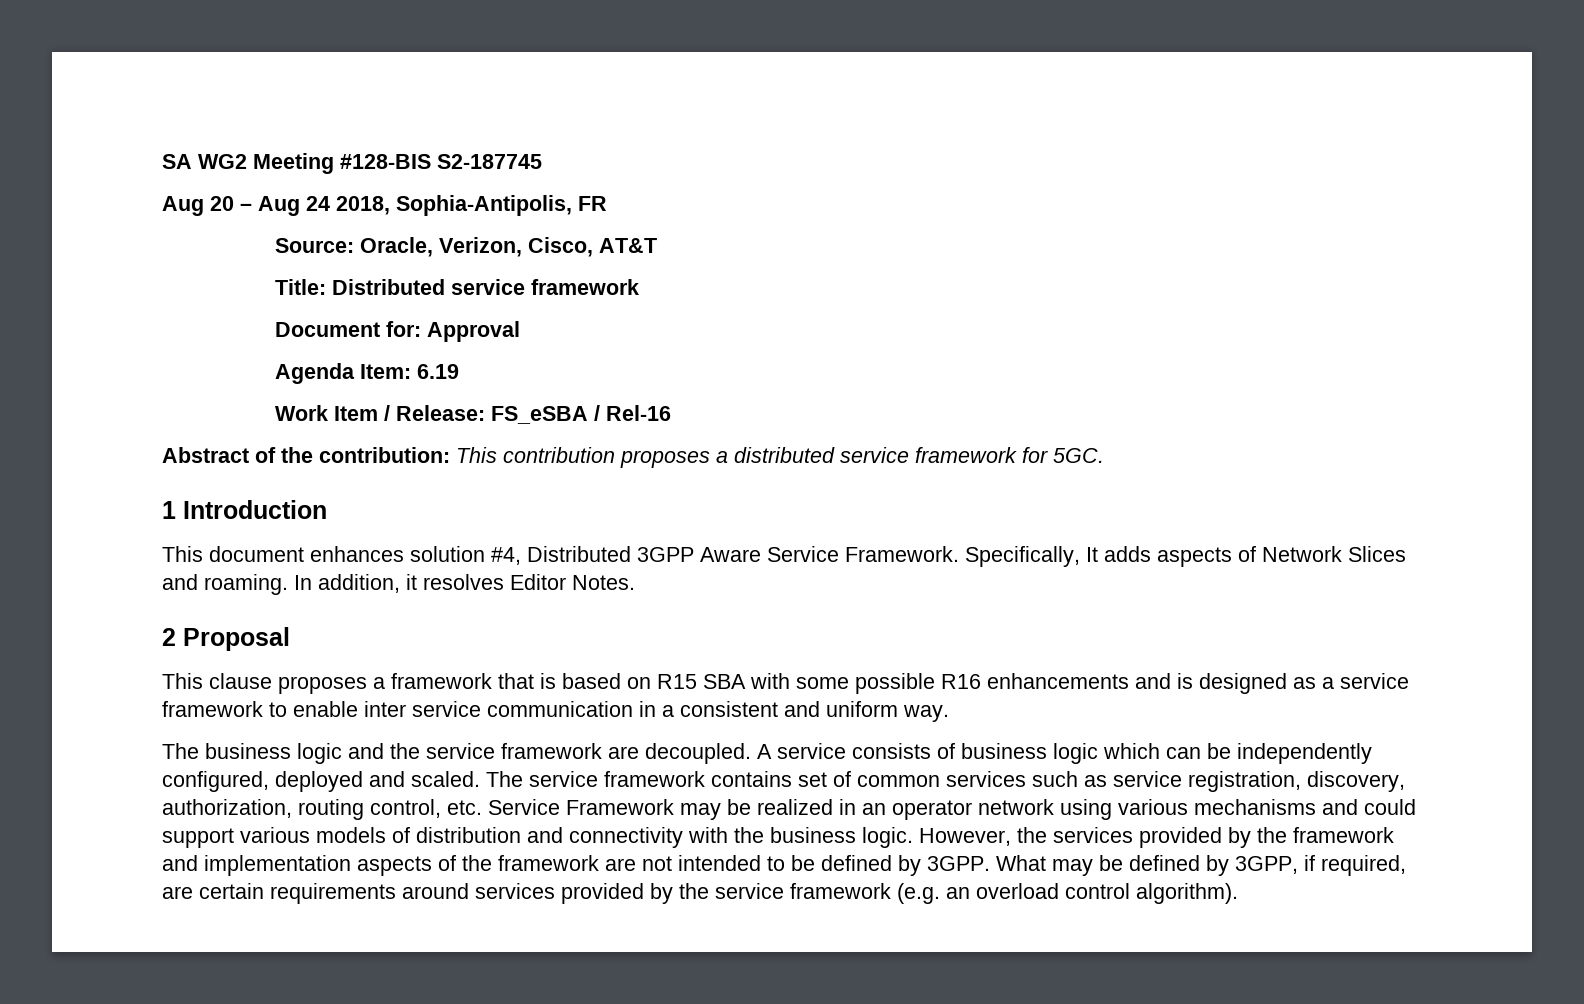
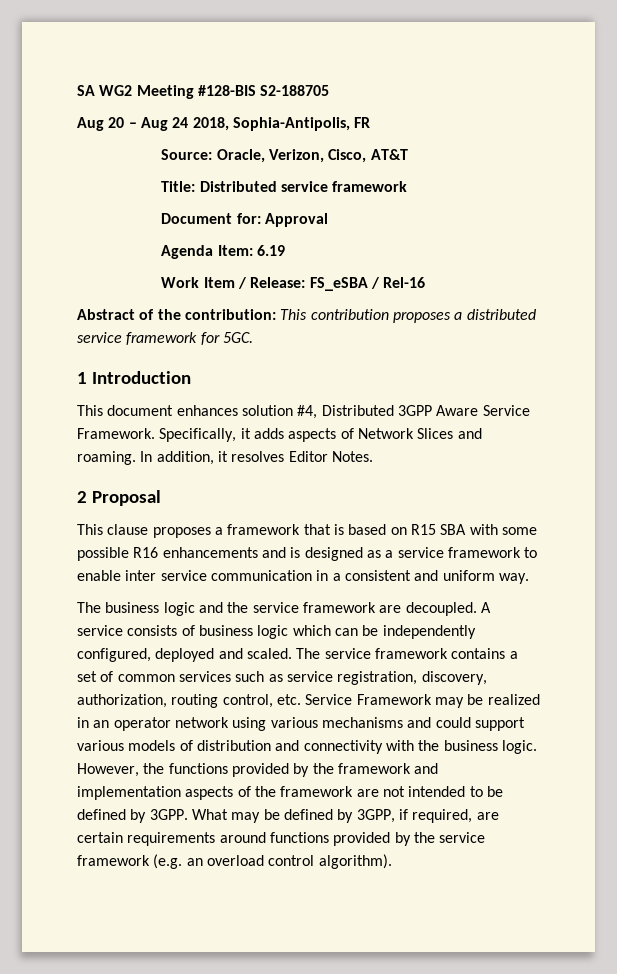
- SA WG2 Meeting #128-BIS S2-187745
+ SA WG2 Meeting #128-BIS S2-188705
- Specifically, It adds aspects of Network Slices and roaming.
+ Specifically, it adds aspects of Network Slices and roaming.
- The service framework contains set of common services such as service registration, discovery, authorization, routing control, etc. Service Framework may be realized in an operator network using various mechanisms and could support various models of distribution and connectivity with the business logic.
+ The service framework contains a set of common services such as service registration, discovery, authorization, routing control, etc. Service Framework may be realized in an operator network using various mechanisms and could support various models of distribution and connectivity with the business logic.
- However, the services provided by the framework and implementation aspects of the framework are not intended to be defined by 3GPP.
+ However, the functions provided by the framework and implementation aspects of the framework are not intended to be defined by 3GPP.
- What may be defined by 3GPP, if required, are certain requirements around services provided by the service framework (e.g. an overload control algorithm).
+ What may be defined by 3GPP, if required, are certain requirements around functions provided by the service framework (e.g. an overload control algorithm).

